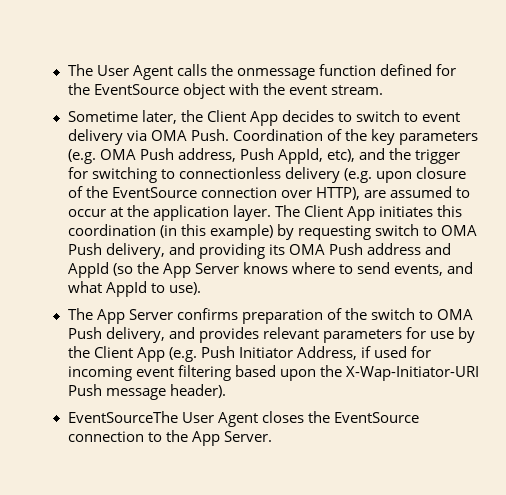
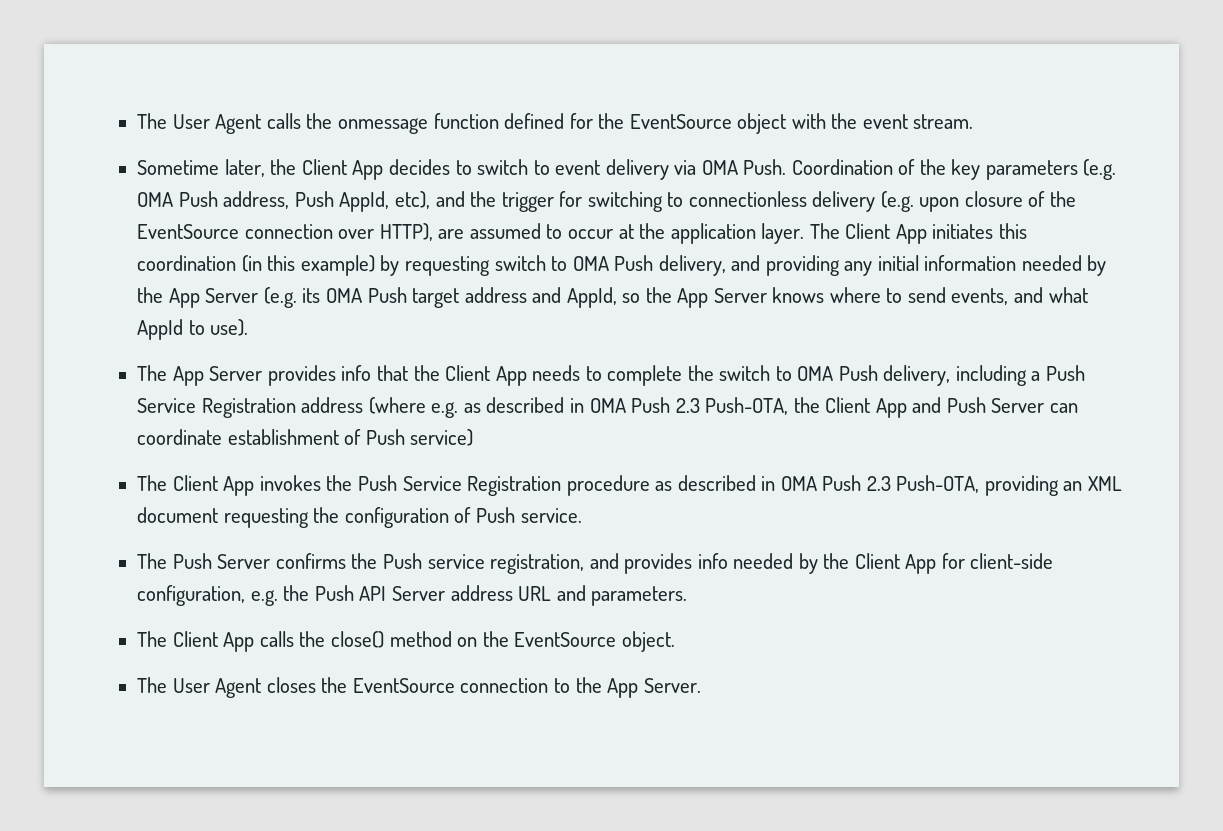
- The Client App initiates this coordination (in this example) by requesting switch to OMA Push delivery, and providing its OMA Push address and AppId (so the App Server knows where to send events, and what AppId to use).
+ The Client App initiates this coordination (in this example) by requesting switch to OMA Push delivery, and providing any initial information needed by the App Server (e.g. its OMA Push target address and AppId, so the App Server knows where to send events, and what AppId to use).
- The App Server confirms preparation of the switch to OMA Push delivery, and provides relevant parameters for use by the Client App (e.g. Push Initiator Address, if used for incoming event filtering based upon the X-Wap-Initiator-URI Push message header).
- EventSourceThe User Agent closes the EventSource connection to the App Server.
+ The App Server provides info that the Client App needs to complete the switch to OMA Push delivery, including a Push Service Registration address (where e.g. as described in OMA Push 2.3 Push-OTA, the Client App and Push Server can coordinate establishment of Push service)
+ The Client App invokes the Push Service Registration procedure as described in OMA Push 2.3 Push-OTA, providing an XML document requesting the configuration of Push service.
+ The Push Server confirms the Push service registration, and provides info needed by the Client App for client-side configuration, e.g. the Push API Server address URL and parameters.
+ The Client App calls the close() method on the EventSource object.
+ The User Agent closes the EventSource connection to the App Server.

